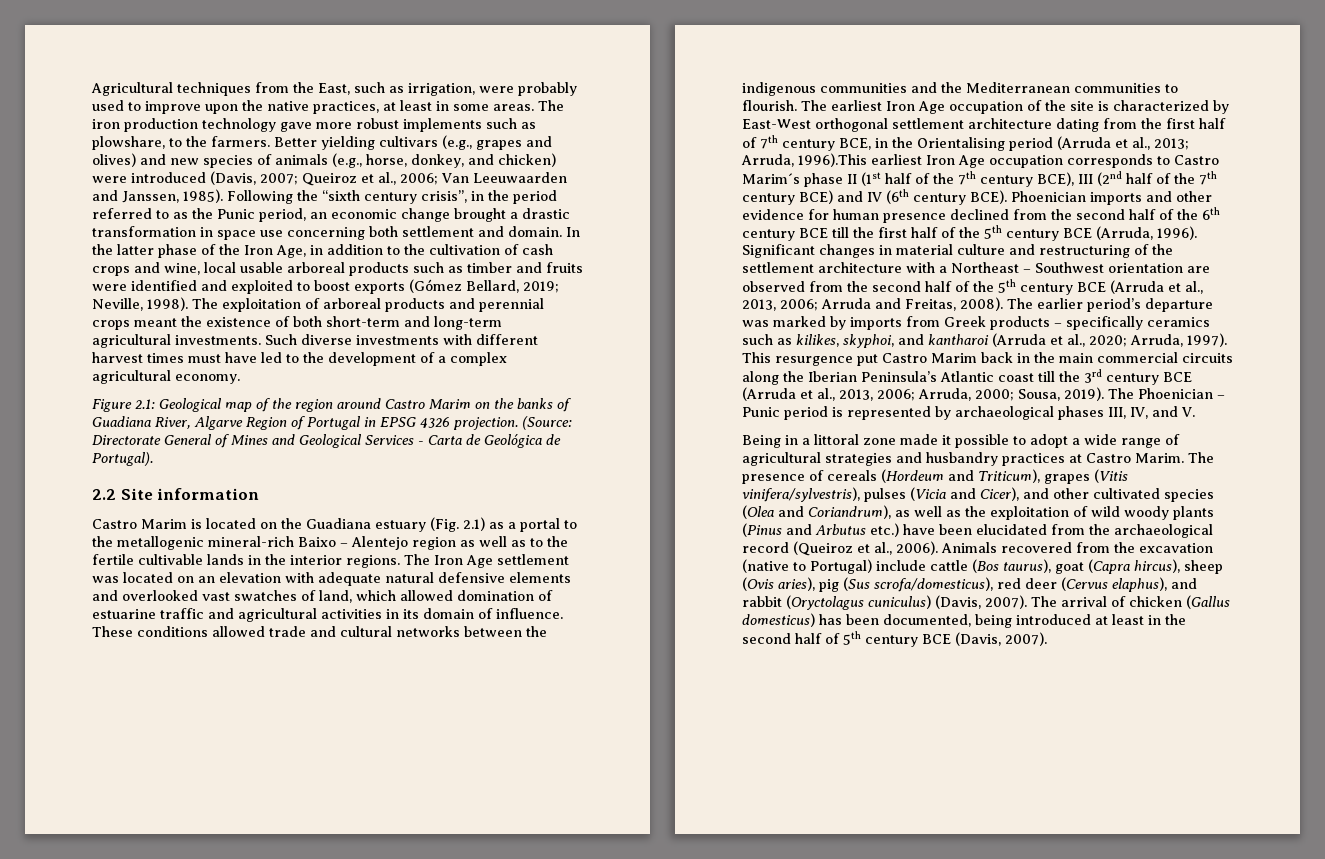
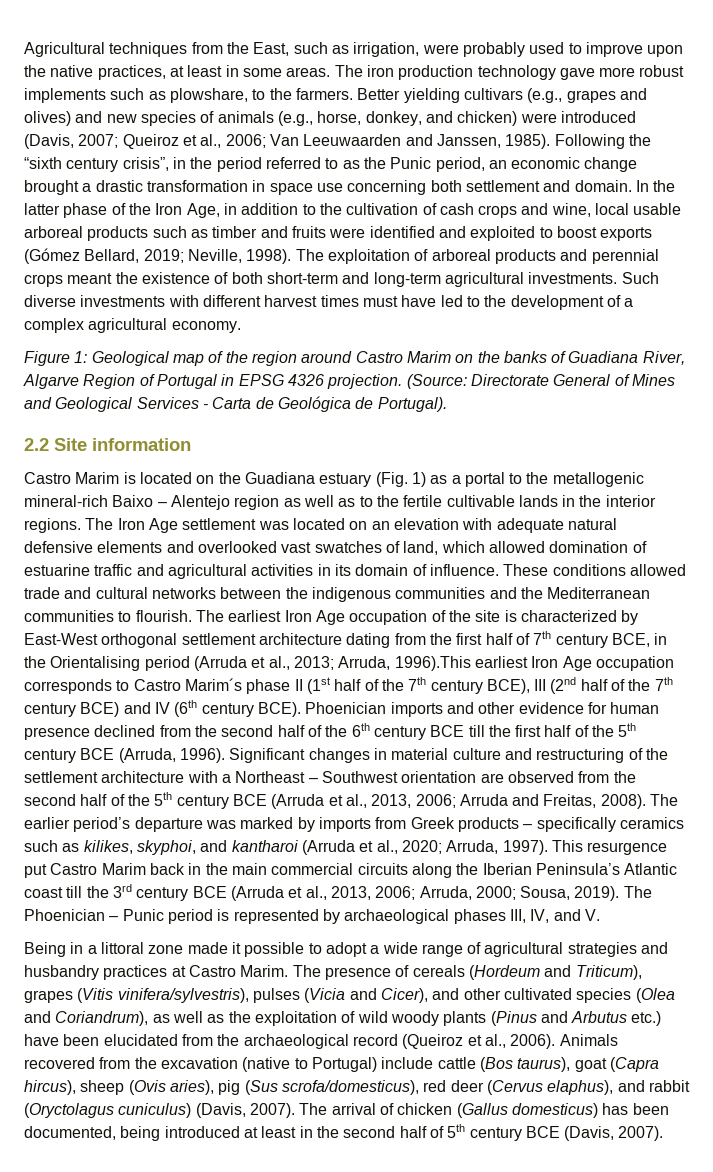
- Figure 2.1: Geological map of the region around Castro Marim on the banks of Guadiana River, Algarve Region of Portugal in EPSG 4326 projection.
+ Figure 1: Geological map of the region around Castro Marim on the banks of Guadiana River, Algarve Region of Portugal in EPSG 4326 projection.
- Castro Marim is located on the Guadiana estuary (Fig. 2.1) as a portal to the metallogenic mineral-rich Baixo – Alentejo region as well as to the fertile cultivable lands in the interior regions.
+ Castro Marim is located on the Guadiana estuary (Fig. 1) as a portal to the metallogenic mineral-rich Baixo – Alentejo region as well as to the fertile cultivable lands in the interior regions.

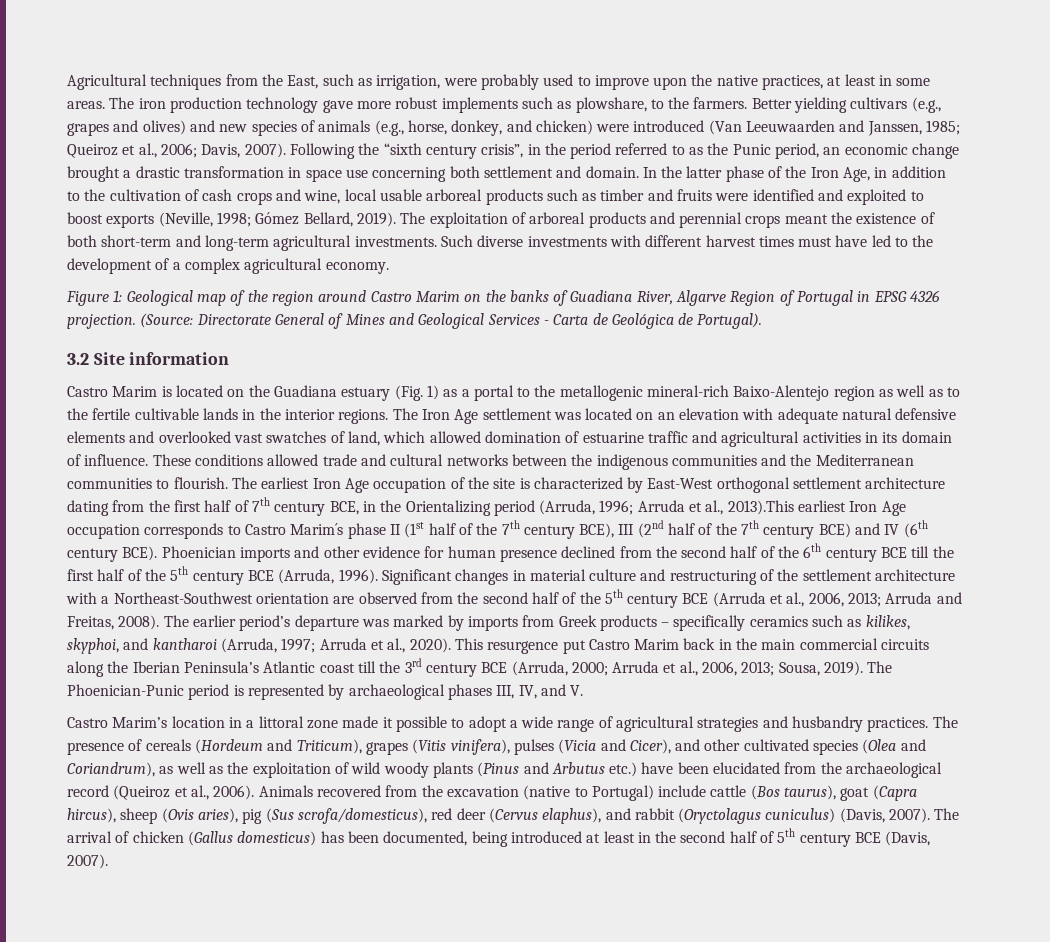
- Better yielding cultivars (e.g., grapes and olives) and new species of animals (e.g., horse, donkey, and chicken) were introduced (Davis, 2007; Queiroz et al., 2006; Van Leeuwaarden and Janssen, 1985).
+ Better yielding cultivars (e.g., grapes and olives) and new species of animals (e.g., horse, donkey, and chicken) were introduced (Van Leeuwaarden and Janssen, 1985; Queiroz et al., 2006; Davis, 2007).
- In the latter phase of the Iron Age, in addition to the cultivation of cash crops and wine, local usable arboreal products such as timber and fruits were identified and exploited to boost exports (Gómez Bellard, 2019; Neville, 1998).
+ In the latter phase of the Iron Age, in addition to the cultivation of cash crops and wine, local usable arboreal products such as timber and fruits were identified and exploited to boost exports (Neville, 1998; Gómez Bellard, 2019).
- 2.2 Site information
+ 3.2 Site information
- Castro Marim is located on the Guadiana estuary (Fig. 1) as a portal to the metallogenic mineral-rich Baixo – Alentejo region as well as to the fertile cultivable lands in the interior regions.
+ Castro Marim is located on the Guadiana estuary (Fig. 1) as a portal to the metallogenic mineral-rich Baixo-Alentejo region as well as to the fertile cultivable lands in the interior regions.
- The earliest Iron Age occupation of the site is characterized by East-West orthogonal settlement architecture dating from the first half of 7th century BCE, in the Orientalising period (Arruda et al., 2013; Arruda, 1996).This earliest Iron Age occupation corresponds to Castro Marim´s phase II (1st half of the 7th century BCE), III (2nd half of the 7th century BCE) and IV (6th century BCE).
+ The earliest Iron Age occupation of the site is characterized by East-West orthogonal settlement architecture dating from the first half of 7th century BCE, in the Orientalizing period (Arruda, 1996; Arruda et al., 2013).This earliest Iron Age occupation corresponds to Castro Marim´s phase II (1st half of the 7th century BCE), III (2nd half of the 7th century BCE) and IV (6th century BCE).
- Significant changes in material culture and restructuring of the settlement architecture with a Northeast – Southwest orientation are observed from the second half of the 5th century BCE (Arruda et al., 2013, 2006; Arruda and Freitas, 2008).
+ Significant changes in material culture and restructuring of the settlement architecture with a Northeast-Southwest orientation are observed from the second half of the 5th century BCE (Arruda et al., 2006, 2013; Arruda and Freitas, 2008).
- The earlier period’s departure was marked by imports from Greek products – specifically ceramics such as kilikes, skyphoi, and kantharoi (Arruda et al., 2020; Arruda, 1997).
+ The earlier period’s departure was marked by imports from Greek products – specifically ceramics such as kilikes, skyphoi, and kantharoi (Arruda, 1997; Arruda et al., 2020).
- This resurgence put Castro Marim back in the main commercial circuits along the Iberian Peninsula’s Atlantic coast till the 3rd century BCE (Arruda et al., 2013, 2006; Arruda, 2000; Sousa, 2019). The Phoenician – Punic period is represented by archaeological phases III, IV, and V.
+ This resurgence put Castro Marim back in the main commercial circuits along the Iberian Peninsula’s Atlantic coast till the 3rd century BCE (Arruda, 2000; Arruda et al., 2006, 2013; Sousa, 2019). The Phoenician-Punic period is represented by archaeological phases III, IV, and V.
- Being in a littoral zone made it possible to adopt a wide range of agricultural strategies and husbandry practices at Castro Marim.
+ Castro Marim’s location in a littoral zone made it possible to adopt a wide range of agricultural strategies and husbandry practices.
- The presence of cereals (Hordeum and Triticum), grapes (Vitis vinifera/sylvestris), pulses (Vicia and Cicer), and other cultivated species (Olea and Coriandrum), as well as the exploitation of wild woody plants (Pinus and Arbutus etc.) have been elucidated from the archaeological record (Queiroz et al., 2006).
+ The presence of cereals (Hordeum and Triticum), grapes (Vitis vinifera), pulses (Vicia and Cicer), and other cultivated species (Olea and Coriandrum), as well as the exploitation of wild woody plants (Pinus and Arbutus etc.) have been elucidated from the archaeological record (Queiroz et al., 2006).

